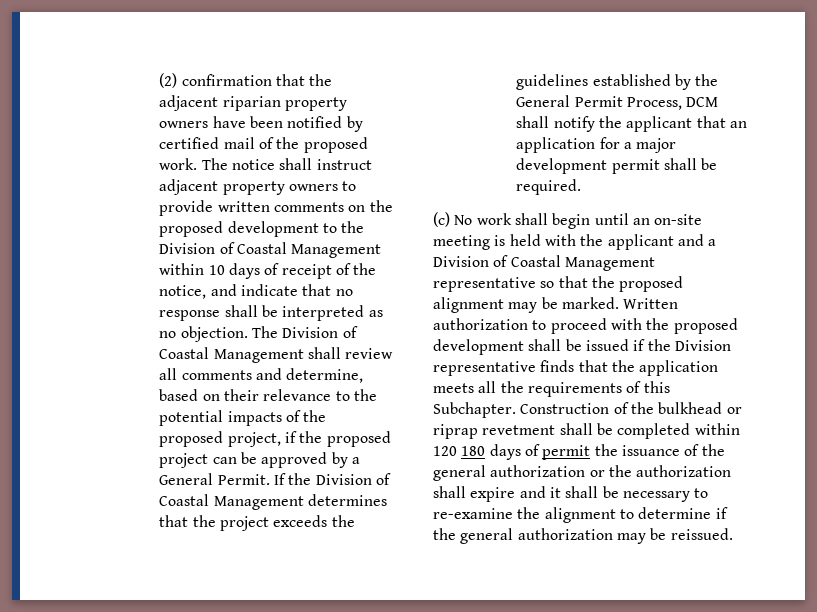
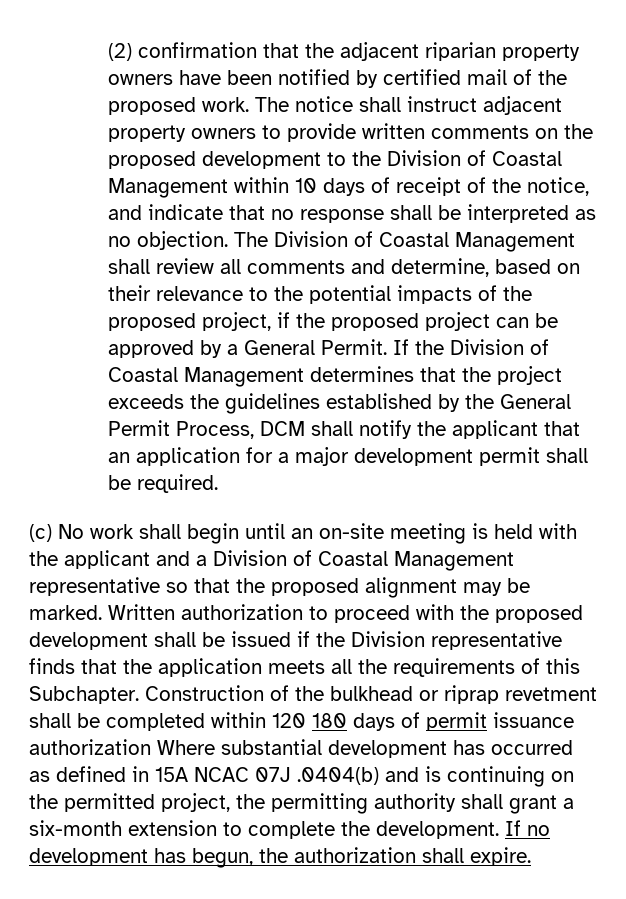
- Construction of the bulkhead or riprap revetment shall be completed within 120 180 days of permit the issuance of the general authorization or the authorization shall expire and it shall be necessary to re-examine the alignment to determine if the general authorization may be reissued.
+ Construction of the bulkhead or riprap revetment shall be completed within 120 180 days of permit issuance authorization Where substantial development has occurred as defined in 15A NCAC 07J .0404(b) and is continuing on the permitted project, the permitting authority shall grant a six-month extension to complete the development. If no development has begun, the authorization shall expire.

